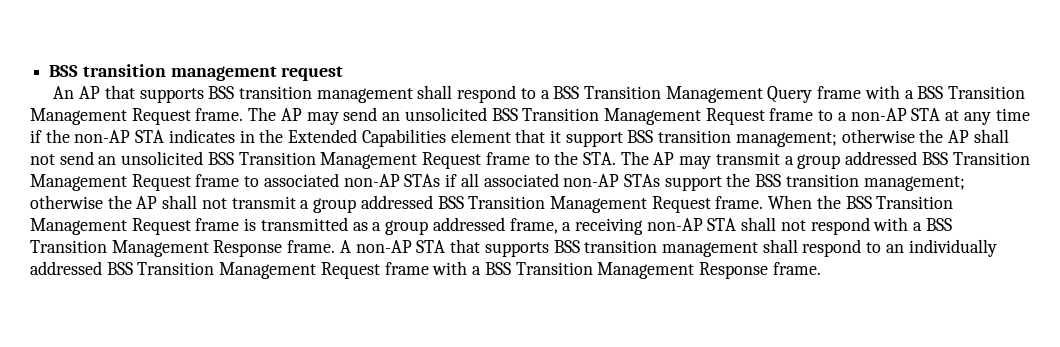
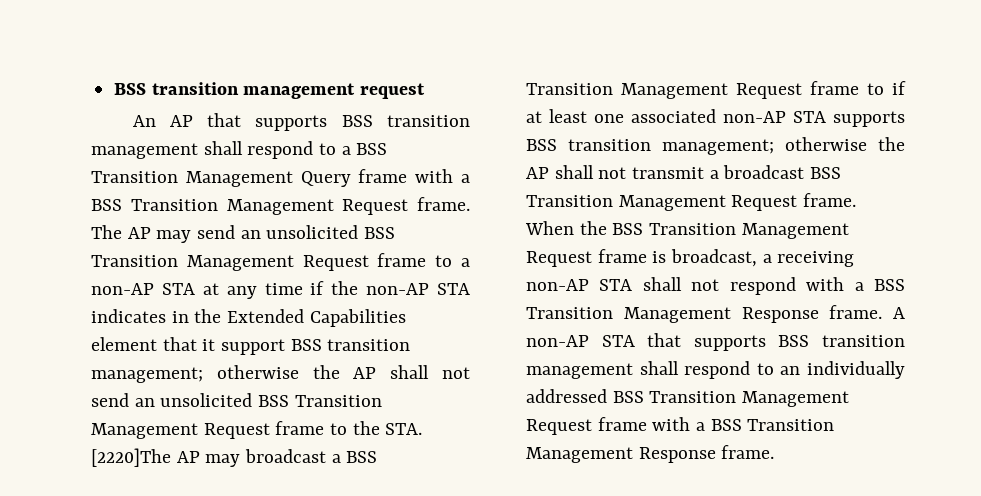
- otherwise the AP shall not send an unsolicited BSS Transition Management Request frame to the STA. The AP may transmit a group addressed BSS Transition Management Request frame to associated non-AP STAs if all associated non-AP STAs support the BSS transition management;
+ otherwise the AP shall not send an unsolicited BSS Transition Management Request frame to the STA. [2220]The AP may broadcast a BSS Transition Management Request frame to if at least one associated non-AP STA supports BSS transition management;
- otherwise the AP shall not transmit a group addressed BSS Transition Management Request frame.
+ otherwise the AP shall not transmit a broadcast BSS Transition Management Request frame.
- When the BSS Transition Management Request frame is transmitted as a group addressed frame, a receiving non-AP STA shall not respond with a BSS Transition Management Response frame.
+ When the BSS Transition Management Request frame is broadcast, a receiving non-AP STA shall not respond with a BSS Transition Management Response frame.

